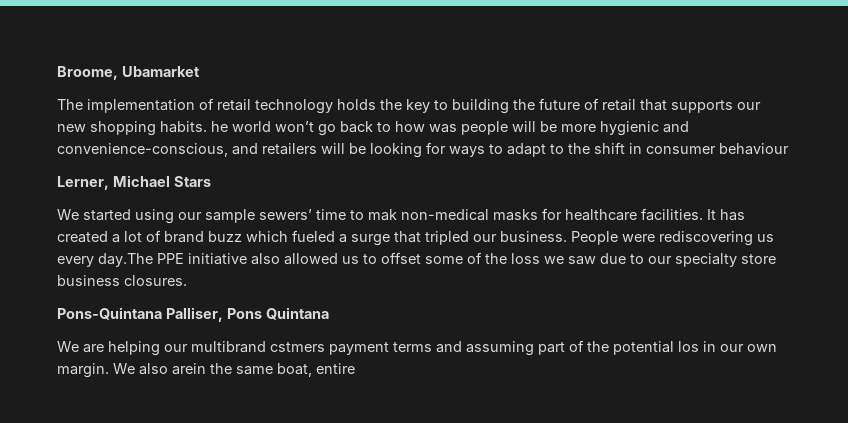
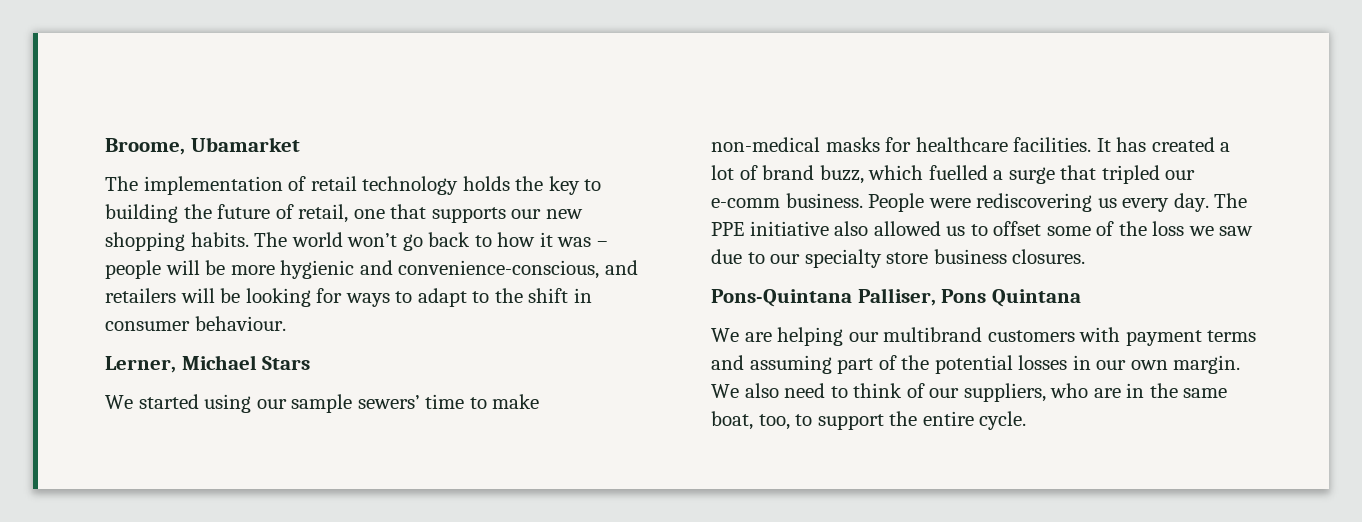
- The implementation of retail technology holds the key to building the future of retail that supports our new shopping habits. he world won’t go back to how was people will be more hygienic and convenience-conscious, and retailers will be looking for ways to adapt to the shift in consumer behaviour
+ The implementation of retail technology holds the key to building the future of retail, one that supports our new shopping habits. The world won’t go back to how it was – people will be more hygienic and convenience-conscious, and retailers will be looking for ways to adapt to the shift in consumer behaviour.
- We started using our sample sewers’ time to mak non-medical masks for healthcare facilities.
+ We started using our sample sewers’ time to make non-medical masks for healthcare facilities.
- It has created a lot of brand buzz which fueled a surge that tripled our business.
+ It has created a lot of brand buzz, which fuelled a surge that tripled our e-comm business.
- People were rediscovering us every day.The PPE initiative also allowed us to offset some of the loss we saw due to our specialty store business closures.
+ People were rediscovering us every day. The PPE initiative also allowed us to offset some of the loss we saw due to our specialty store business closures.
- We are helping our multibrand cstmers payment terms and assuming part of the potential los in our own margin.
+ We are helping our multibrand customers with payment terms and assuming part of the potential losses in our own margin.
- We also arein the same boat, entire
+ We also need to think of our suppliers, who are in the same boat, too, to support the entire cycle.

